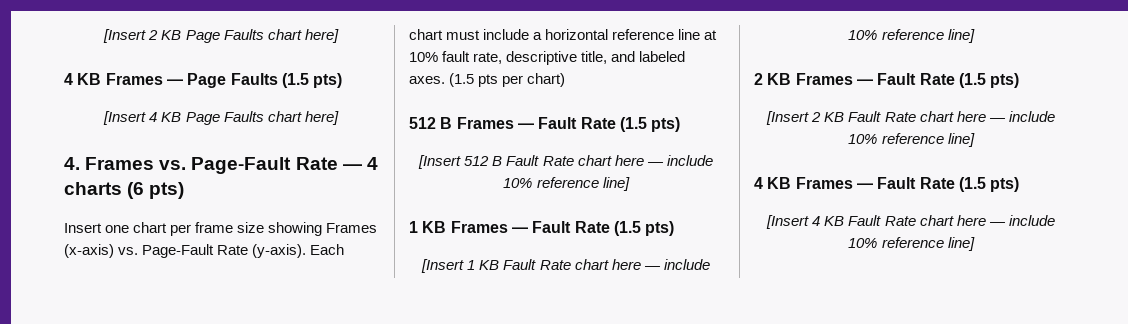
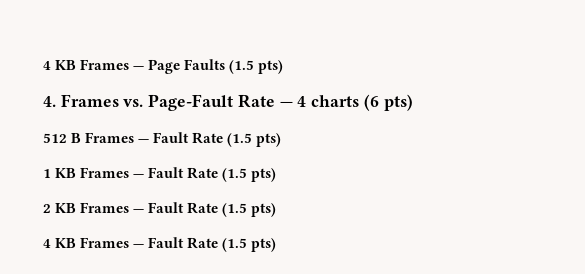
- [Insert 2 KB Page Faults chart here]
- [Insert 4 KB Page Faults chart here]
- Insert one chart per frame size showing Frames (x-axis) vs. Page-Fault Rate (y-axis). Each chart must include a horizontal reference line at 10% fault rate, descriptive title, and labeled axes. (1.5 pts per chart)
- [Insert 512 B Fault Rate chart here — include 10% reference line]
- [Insert 1 KB Fault Rate chart here — include 10% reference line]
- [Insert 2 KB Fault Rate chart here — include 10% reference line]
- [Insert 4 KB Fault Rate chart here — include 10% reference line]

